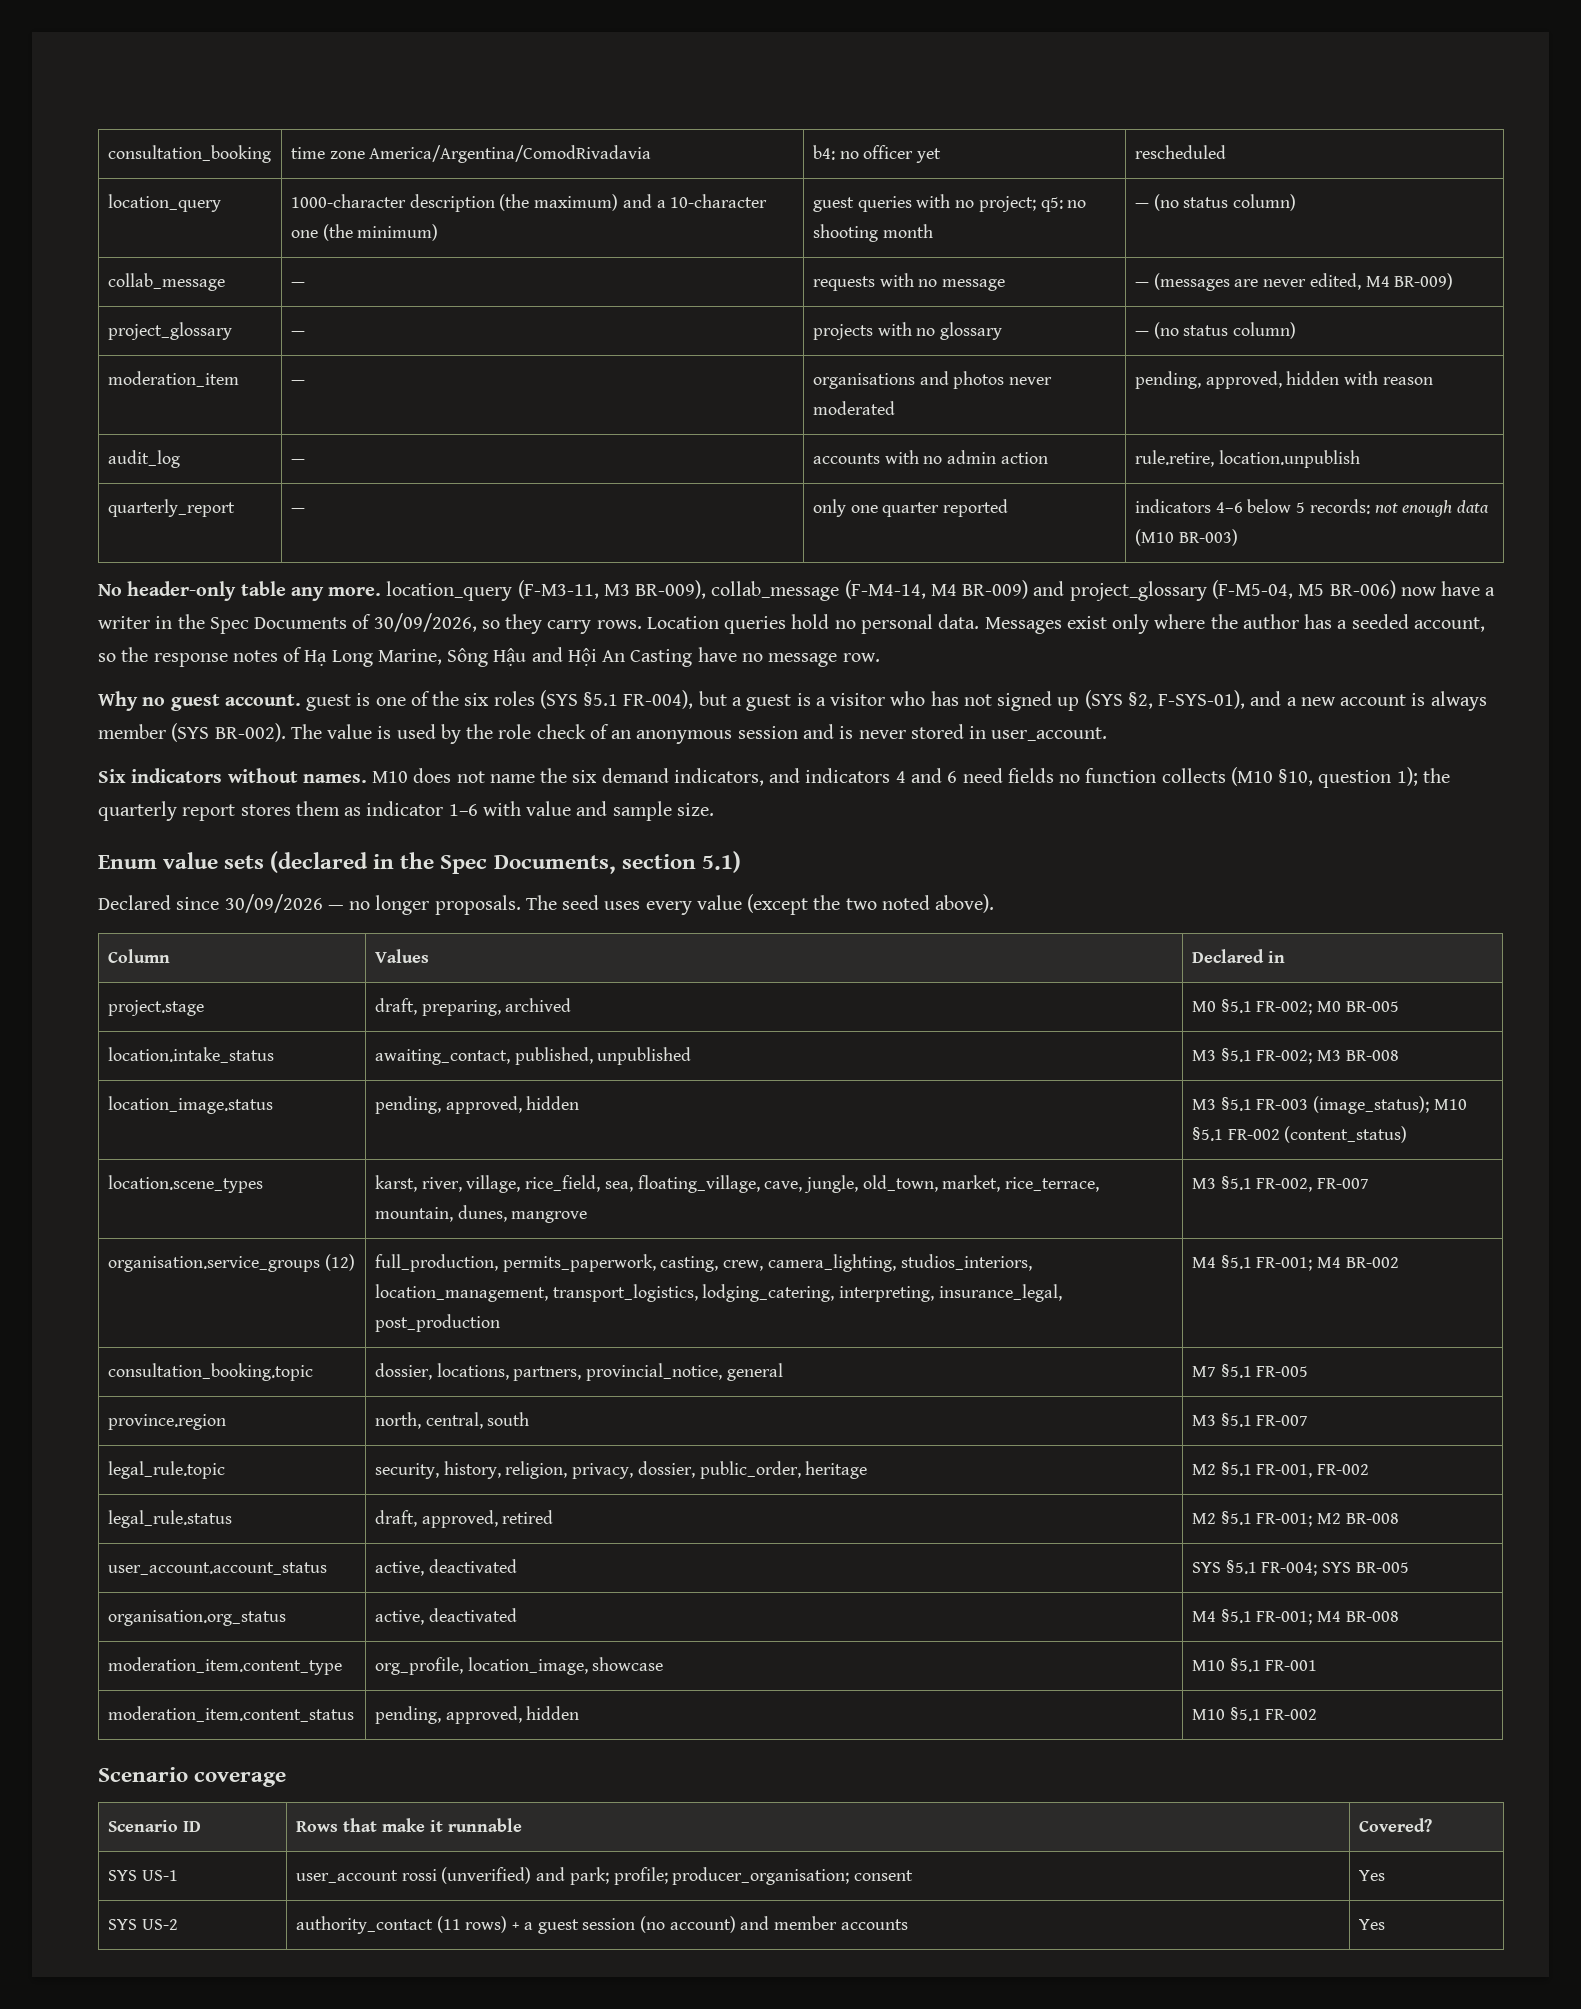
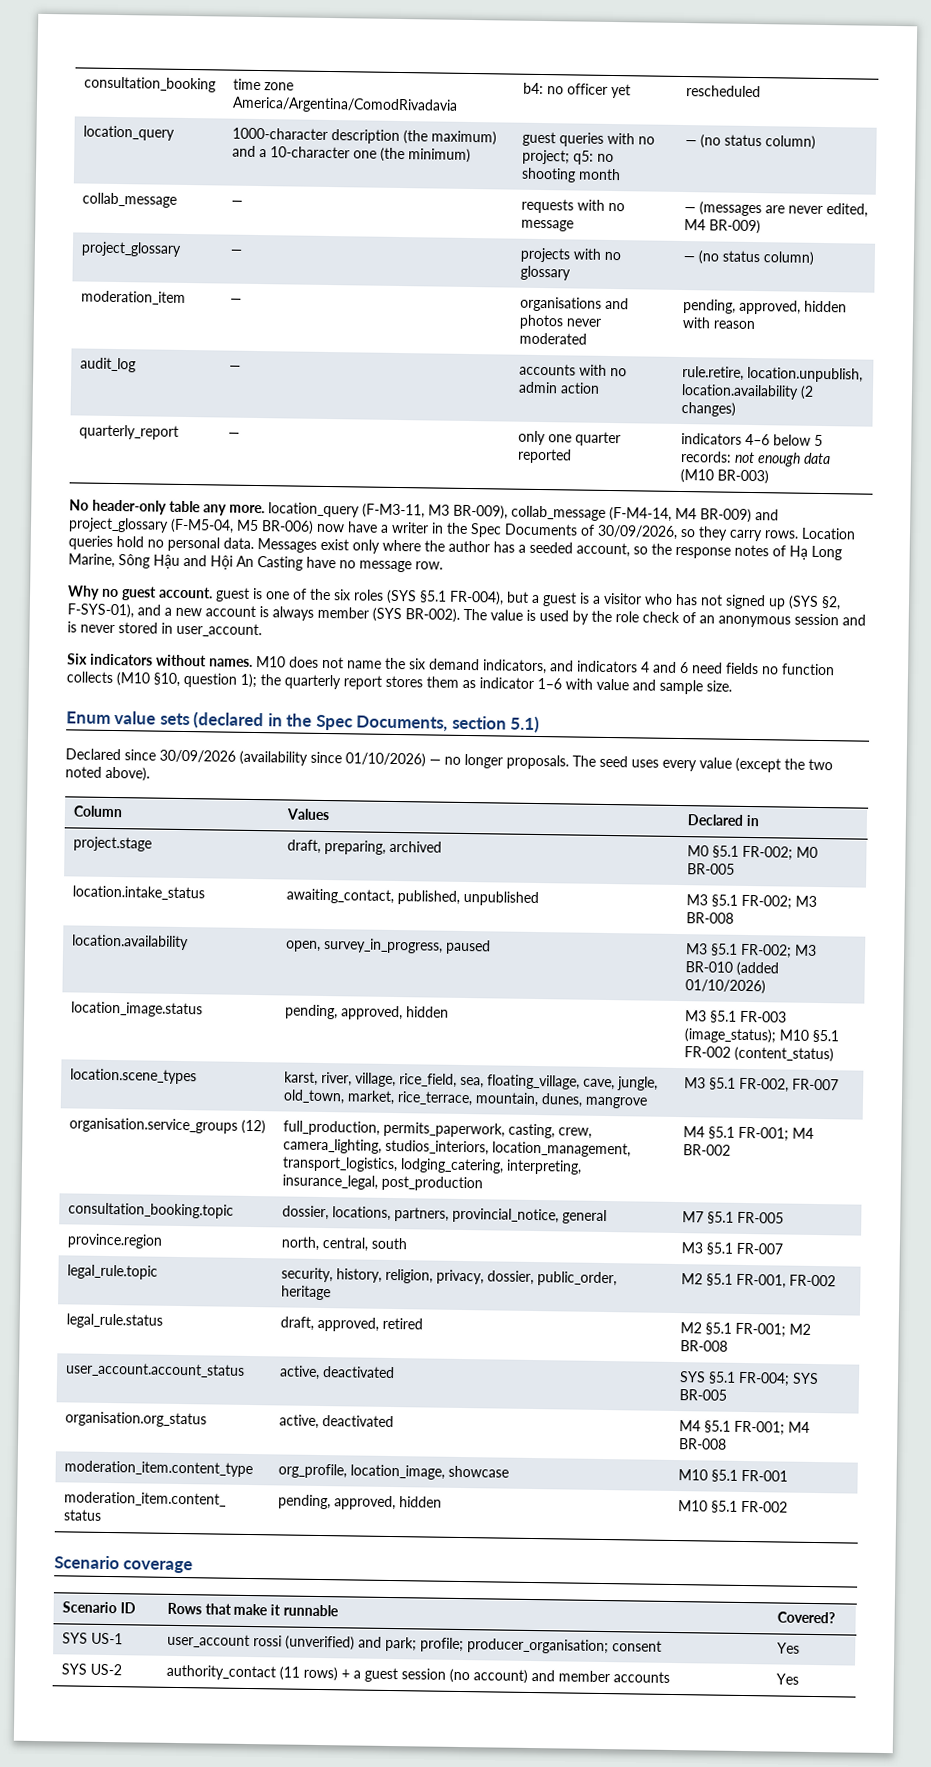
- audit_log | — | accounts with no admin action | rule.retire, location.unpublish
+ audit_log | — | accounts with no admin action | rule.retire, location.unpublish, location.availability (2 changes)
- Declared since 30/09/2026 — no longer proposals.
+ Declared since 30/09/2026 (availability since 01/10/2026) — no longer proposals.
+ location.availability | open, survey_in_progress, paused | M3 §5.1 FR-002; M3 BR-010 (added 01/10/2026)

